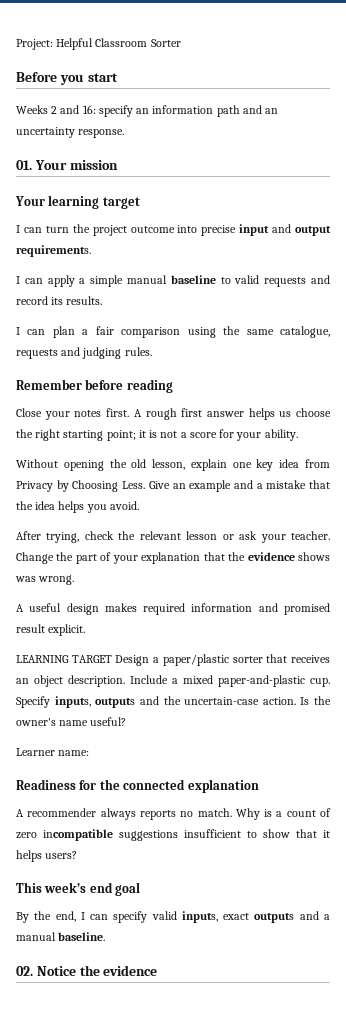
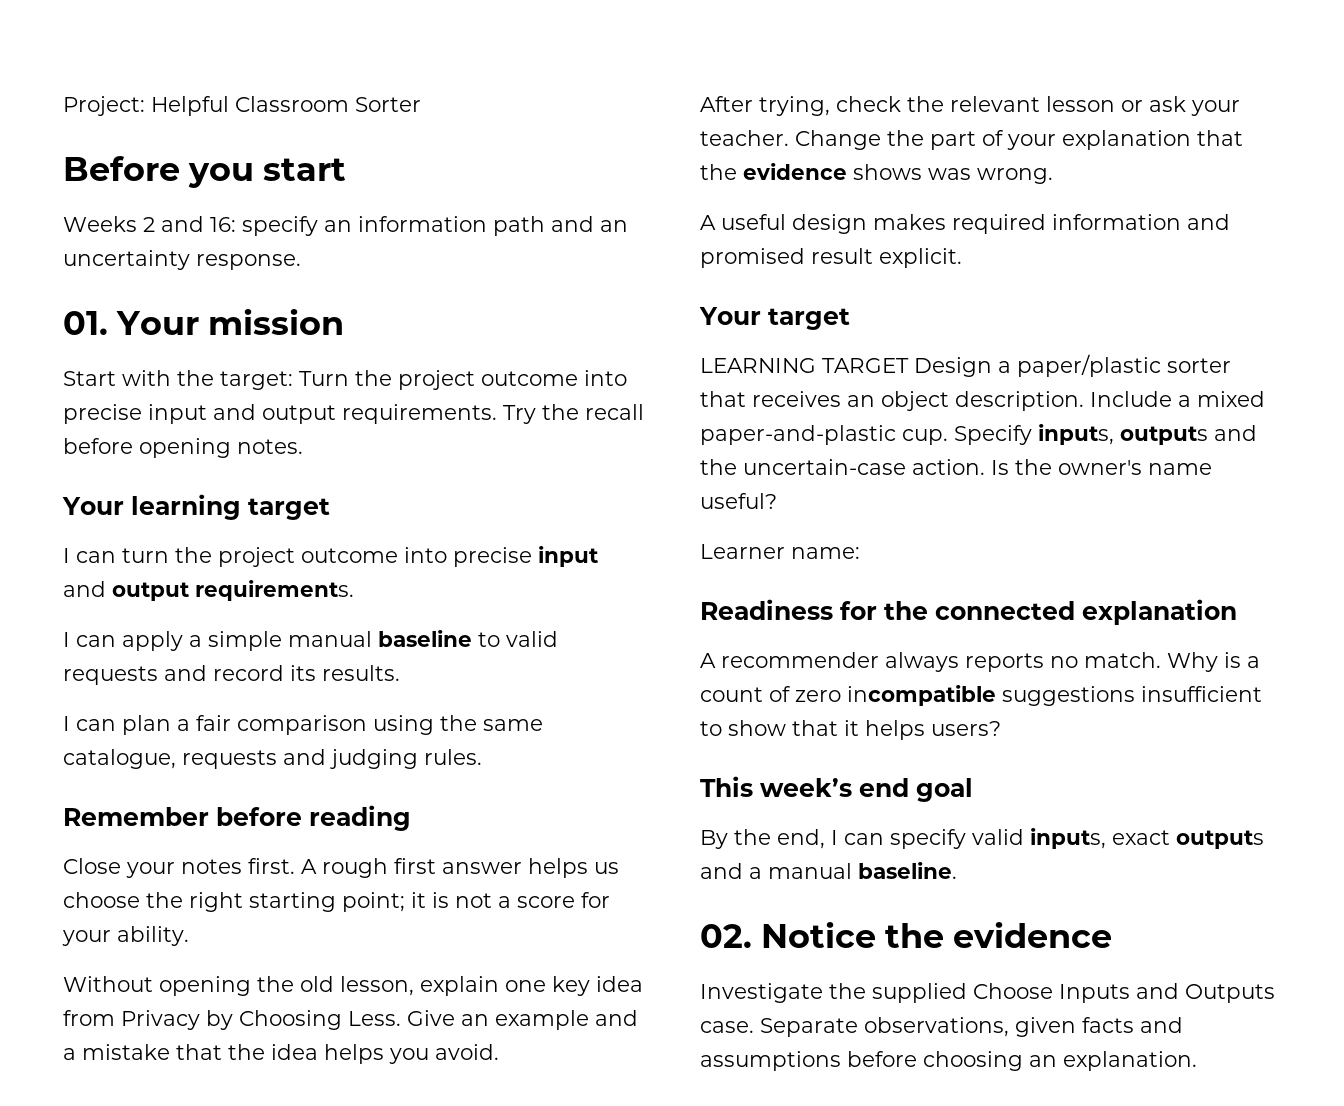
+ Start with the target: Turn the project outcome into precise input and output requirements. Try the recall before opening notes.
+ Your target
+ Investigate the supplied Choose Inputs and Outputs case. Separate observations, given facts and assumptions before choosing an explanation.

